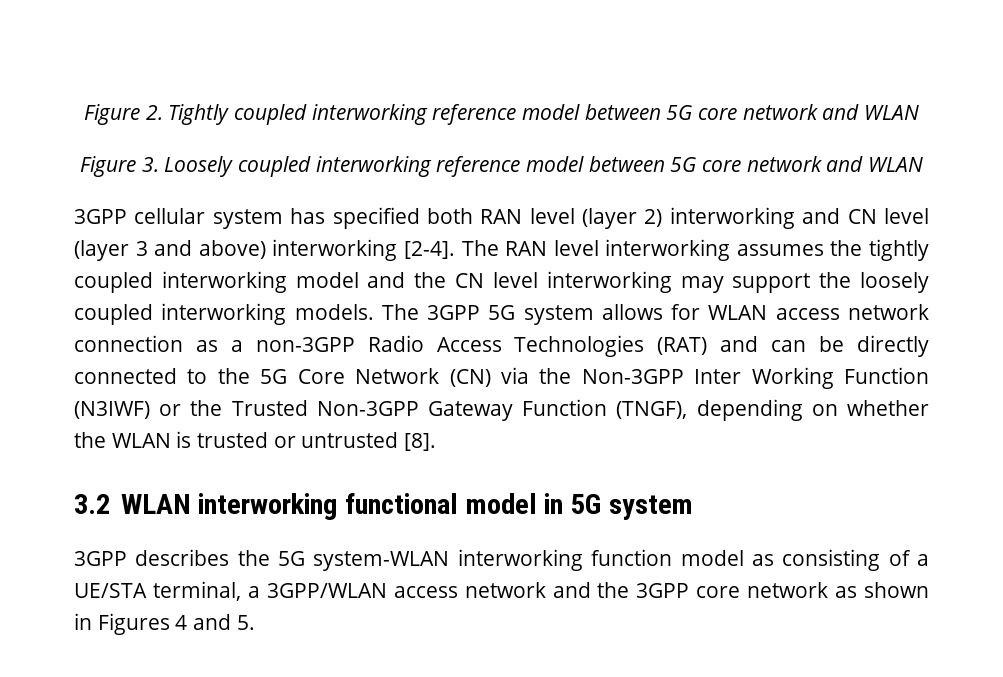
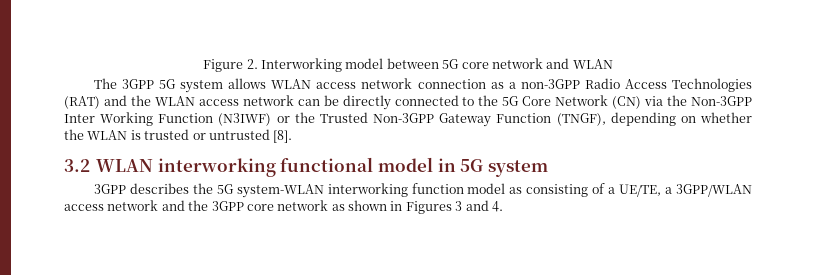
- Figure 2. Tightly coupled interworking reference model between 5G core network and WLAN
- Figure 3. Loosely coupled interworking reference model between 5G core network and WLAN
- 3GPP cellular system has specified both RAN level (layer 2) interworking and CN level (layer 3 and above) interworking [2-4]. The RAN level interworking assumes the tightly coupled interworking model and the CN level interworking may support the loosely coupled interworking models. The 3GPP 5G system allows for WLAN access network connection as a non-3GPP Radio Access Technologies (RAT) and can be directly connected to the 5G Core Network (CN) via the Non-3GPP Inter Working Function (N3IWF) or the Trusted Non-3GPP Gateway Function (TNGF), depending on whether the WLAN is trusted or untrusted [8].
+ Figure 2. Interworking model between 5G core network and WLAN
+ The 3GPP 5G system allows WLAN access network connection as a non-3GPP Radio Access Technologies (RAT) and the WLAN access network can be directly connected to the 5G Core Network (CN) via the Non-3GPP Inter Working Function (N3IWF) or the Trusted Non-3GPP Gateway Function (TNGF), depending on whether the WLAN is trusted or untrusted [8].
- 3GPP describes the 5G system-WLAN interworking function model as consisting of a UE/STA terminal, a 3GPP/WLAN access network and the 3GPP core network as shown in Figures 4 and 5.
+ 3GPP describes the 5G system-WLAN interworking function model as consisting of a UE/TE, a 3GPP/WLAN access network and the 3GPP core network as shown in Figures 3 and 4.

